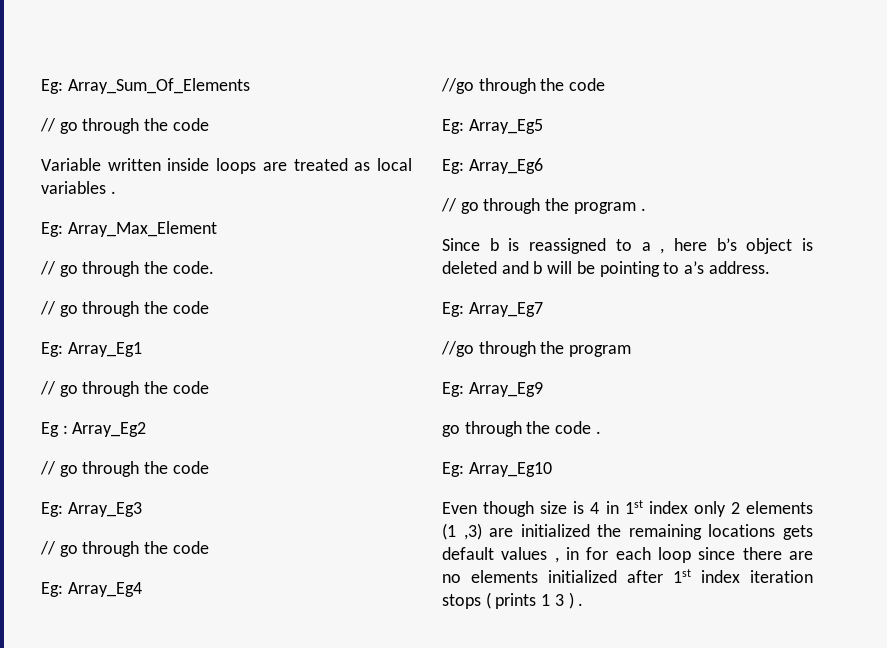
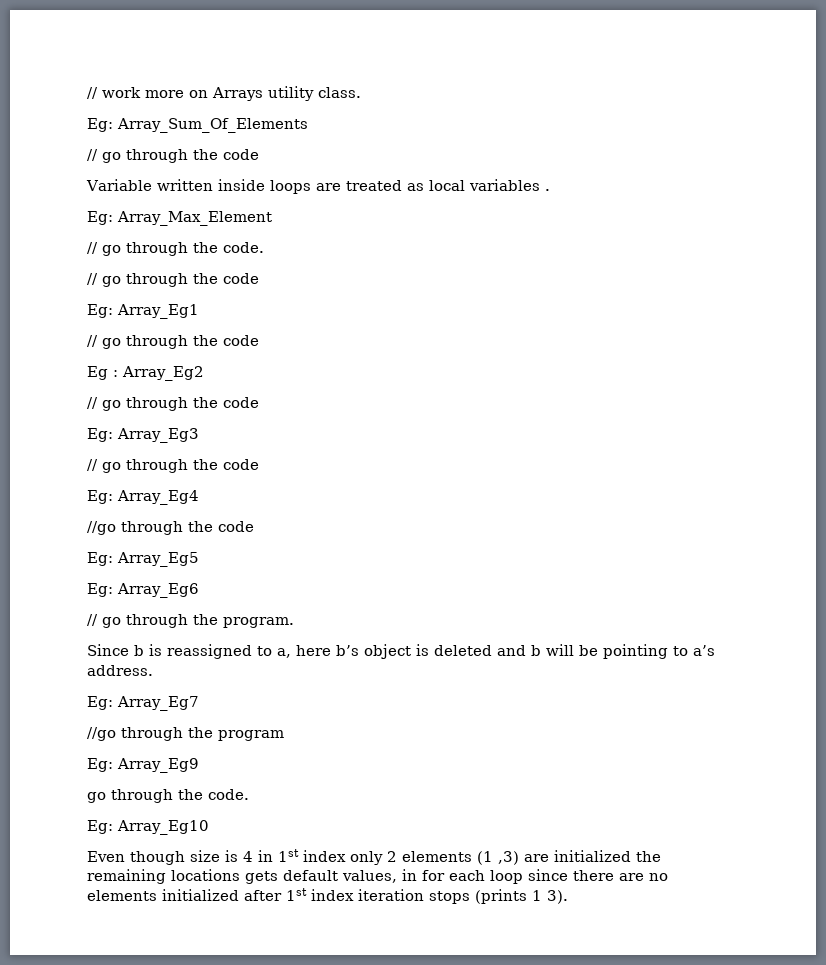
+ // work more on Arrays utility class.
- // go through the program .
+ // go through the program.
- Since b is reassigned to a , here b’s object is deleted and b will be pointing to a’s address.
+ Since b is reassigned to a, here b’s object is deleted and b will be pointing to a’s address.
  Eg: Array_Eg9
- go through the code .
+ go through the code.
- Even though size is 4 in 1st index only 2 elements (1 ,3) are initialized the remaining locations gets default values , in for each loop since there are no elements initialized after 1st index iteration stops ( prints 1 3 ) .
+ Even though size is 4 in 1st index only 2 elements (1 ,3) are initialized the remaining locations gets default values, in for each loop since there are no elements initialized after 1st index iteration stops (prints 1 3).

